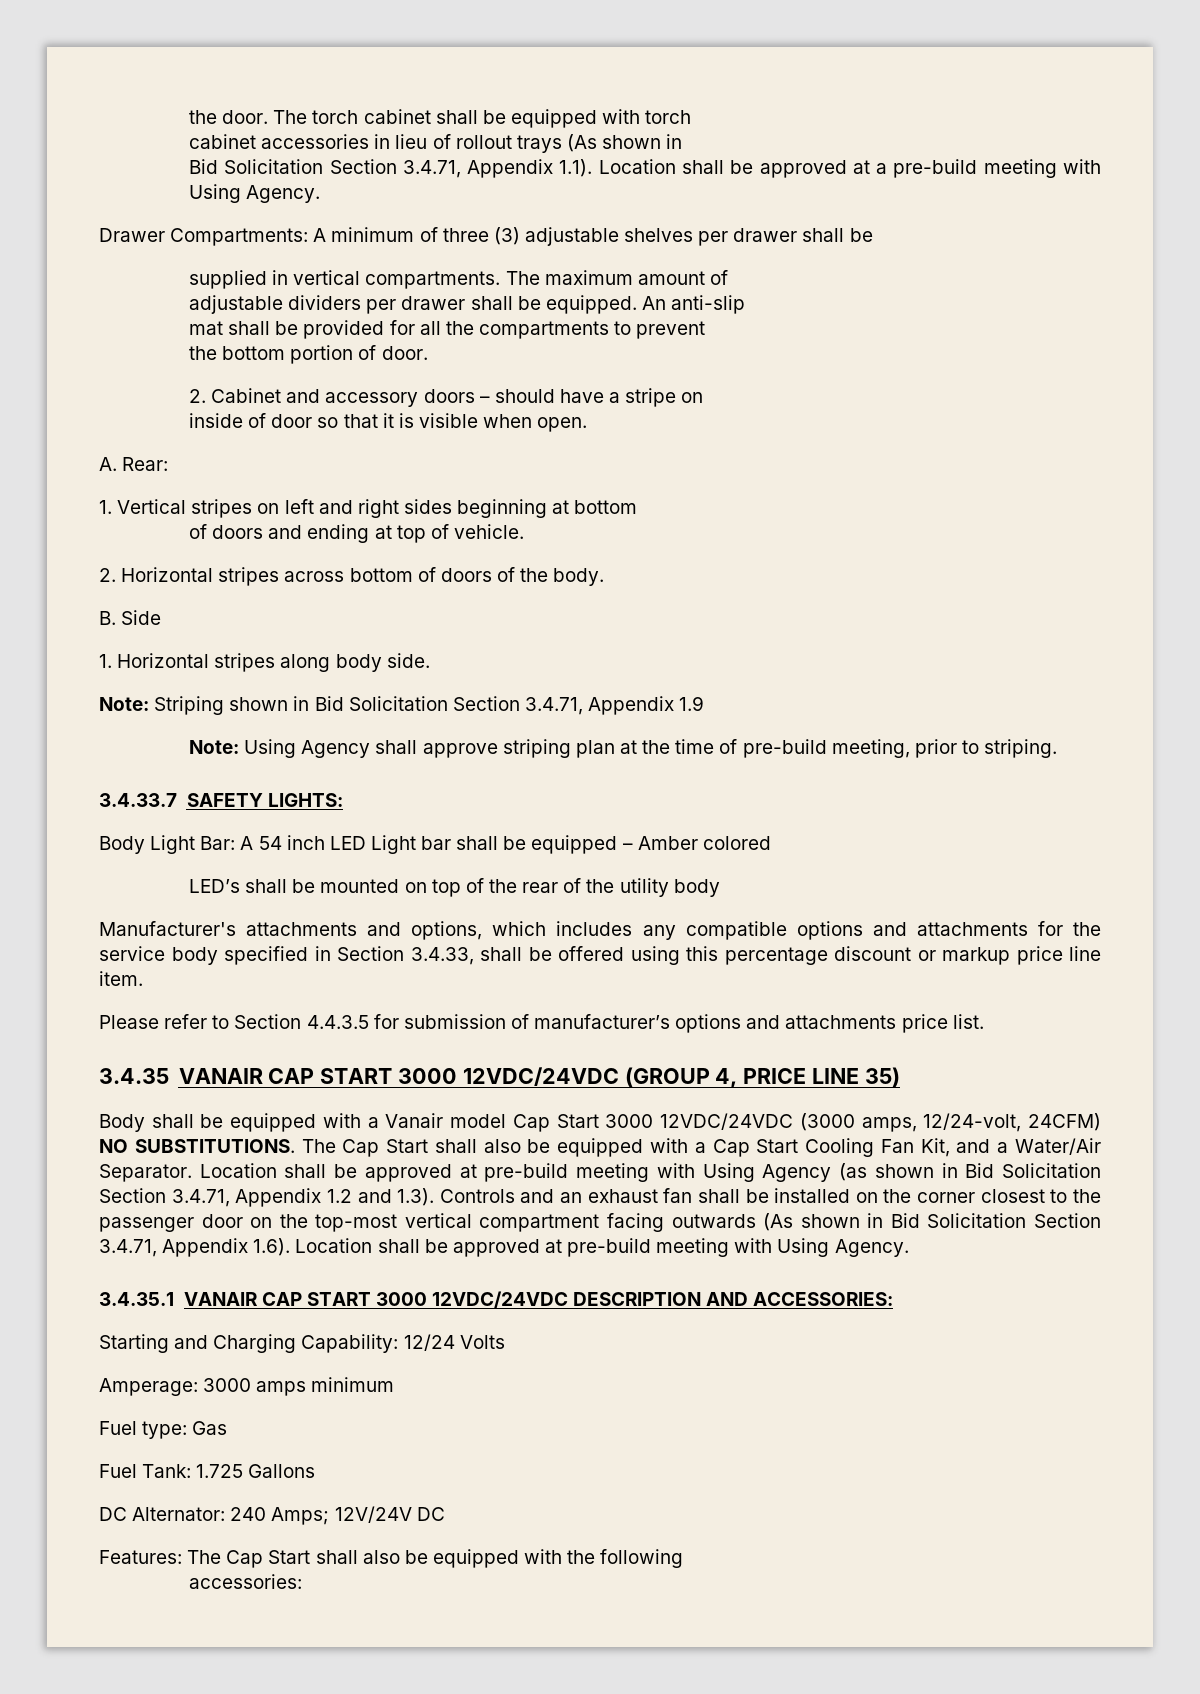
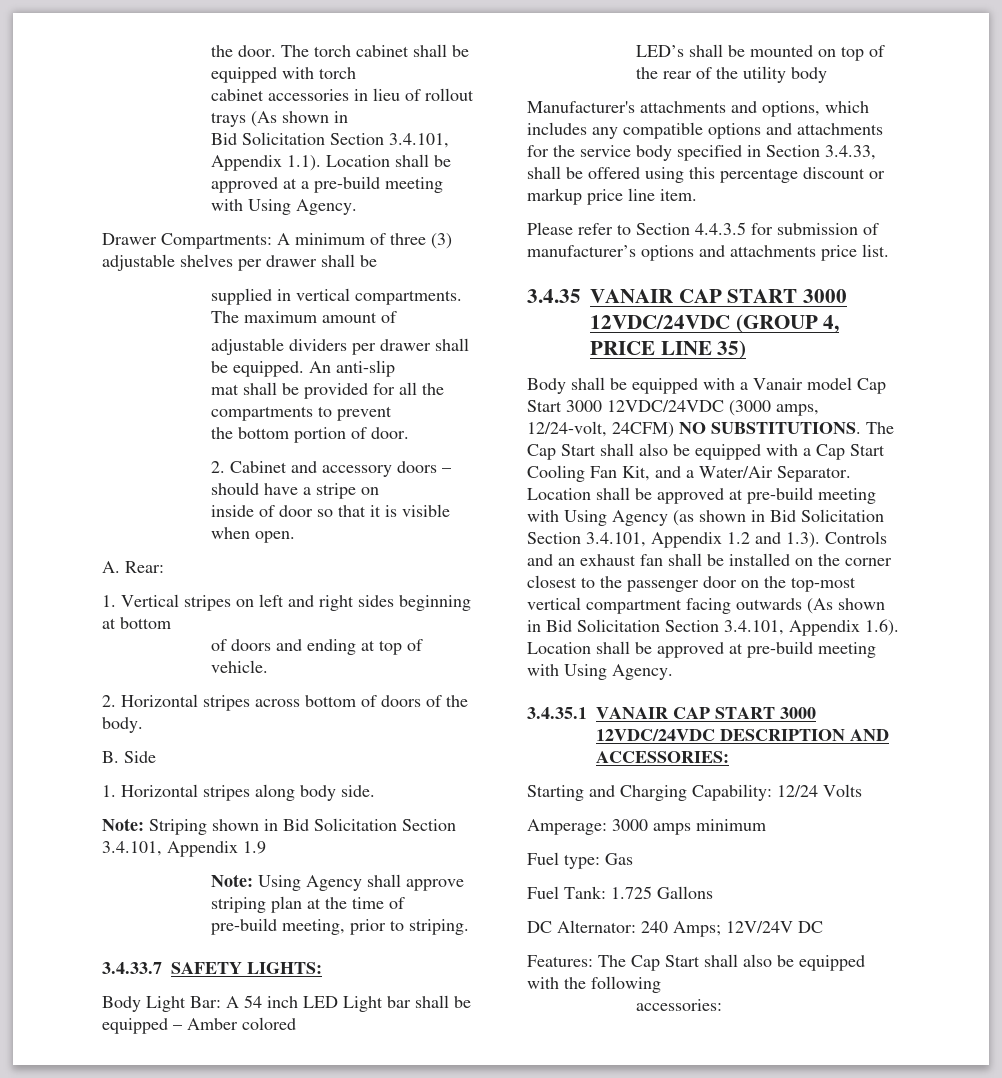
- Bid Solicitation Section 3.4.71, Appendix 1.1). Location shall be approved at a pre-build meeting with Using Agency.
+ Bid Solicitation Section 3.4.101, Appendix 1.1). Location shall be approved at a pre-build meeting with Using Agency.
- Note: Striping shown in Bid Solicitation Section 3.4.71, Appendix 1.9
+ Note: Striping shown in Bid Solicitation Section 3.4.101, Appendix 1.9
- Location shall be approved at pre-build meeting with Using Agency (as shown in Bid Solicitation Section 3.4.71, Appendix 1.2 and 1.3). Controls and an exhaust fan shall be installed on the corner closest to the passenger door on the top-most vertical compartment facing outwards (As shown in Bid Solicitation Section 3.4.71, Appendix 1.6). Location shall be approved at pre-build meeting with Using Agency.
+ Location shall be approved at pre-build meeting with Using Agency (as shown in Bid Solicitation Section 3.4.101, Appendix 1.2 and 1.3). Controls and an exhaust fan shall be installed on the corner closest to the passenger door on the top-most vertical compartment facing outwards (As shown in Bid Solicitation Section 3.4.101, Appendix 1.6). Location shall be approved at pre-build meeting with Using Agency.

